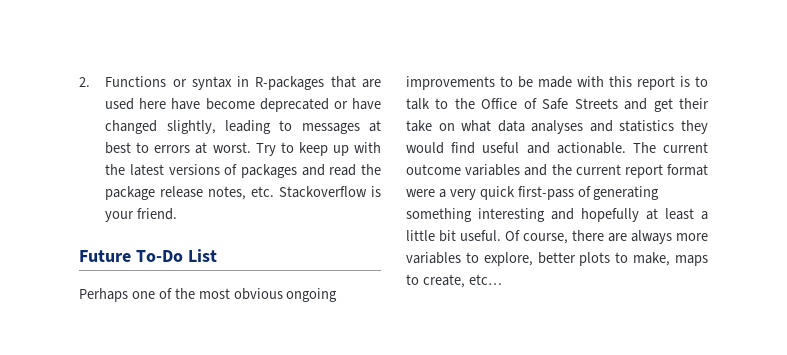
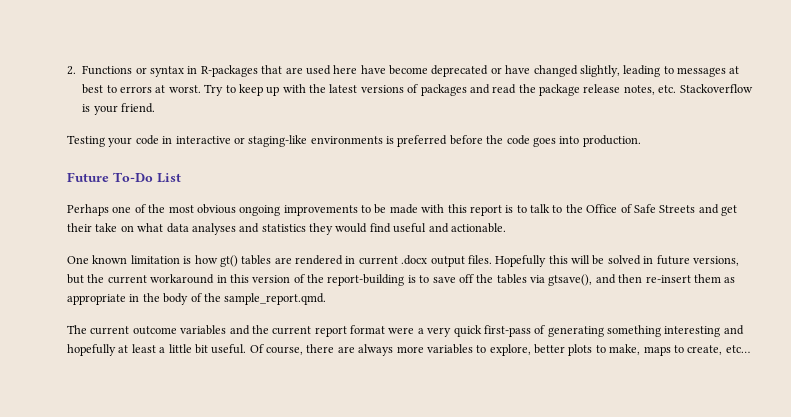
+ Testing your code in interactive or staging-like environments is preferred before the code goes into production.
- Perhaps one of the most obvious ongoing improvements to be made with this report is to talk to the Office of Safe Streets and get their take on what data analyses and statistics they would find useful and actionable. The current outcome variables and the current report format were a very quick first-pass of generating something interesting and hopefully at least a little bit useful.
+ Perhaps one of the most obvious ongoing improvements to be made with this report is to talk to the Office of Safe Streets and get their take on what data analyses and statistics they would find useful and actionable.
+ One known limitation is how gt() tables are rendered in current .docx output files. Hopefully this will be solved in future versions, but the current workaround in this version of the report-building is to save off the tables via gtsave(), and then re-insert them as appropriate in the body of the sample_report.qmd.
+ The current outcome variables and the current report format were a very quick first-pass of generating something interesting and hopefully at least a little bit useful.

